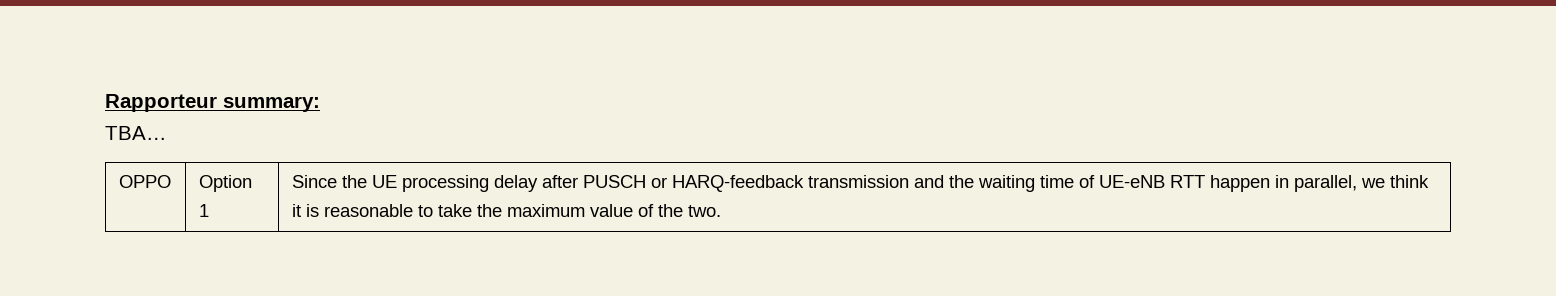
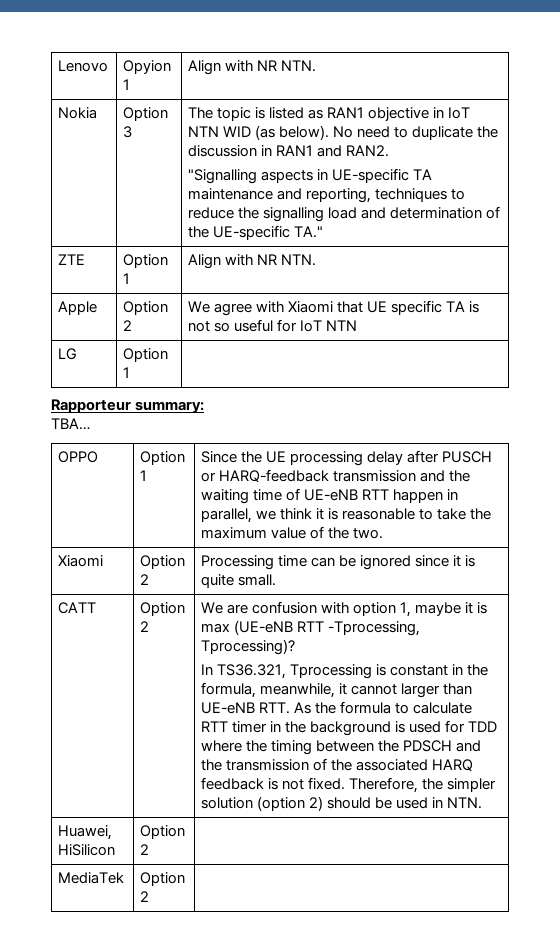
+ Lenovo | Opyion 1 | Align with NR NTN.
+ Nokia | Option 3 | The topic is listed as RAN1 objective in IoT NTN WID (as below). No need to duplicate the discussion in RAN1 and RAN2.
+ "Signalling aspects in UE-specific TA maintenance and reporting, techniques to reduce the signalling load and determination of the UE-specific TA."
+ ZTE | Option 1 | Align with NR NTN.
+ Apple | Option 2 | We agree with Xiaomi that UE specific TA is not so useful for IoT NTN
+ LG | Option 1 |
+ Xiaomi | Option 2 | Processing time can be ignored since it is quite small.
+ CATT | Option 2 | We are confusion with option 1, maybe it is max (UE-eNB RTT -Tprocessing, Tprocessing)?
+ In TS36.321, Tprocessing is constant in the formula, meanwhile, it cannot larger than UE-eNB RTT. As the formula to calculate RTT timer in the background is used for TDD where the timing between the PDSCH and the transmission of the associated HARQ feedback is not fixed. Therefore, the simpler solution (option 2) should be used in NTN.
+ Huawei, HiSilicon | Option 2 |
+ MediaTek | Option 2 |

